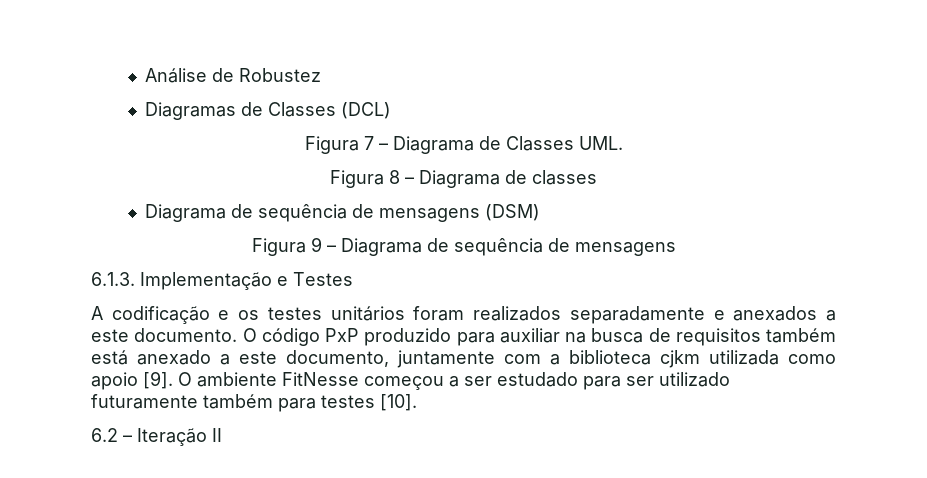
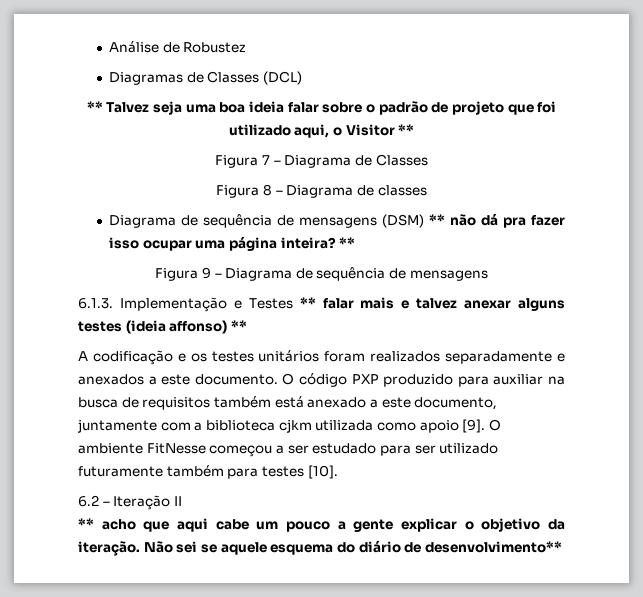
+ ** Talvez seja uma boa ideia falar sobre o padrão de projeto que foi utilizado aqui, o Visitor **
- Figura 7 – Diagrama de Classes UML.
+ Figura 7 – Diagrama de Classes
- Diagrama de sequência de mensagens (DSM)
+ Diagrama de sequência de mensagens (DSM) ** não dá pra fazer isso ocupar uma página inteira? **
- 6.1.3. Implementação e Testes
+ 6.1.3. Implementação e Testes ** falar mais e talvez anexar alguns testes (ideia affonso) **
- O código PxP produzido para auxiliar na busca de requisitos também está anexado a este documento, juntamente com a biblioteca cjkm utilizada como apoio [9].
+ O código PXP produzido para auxiliar na busca de requisitos também está anexado a este documento, juntamente com a biblioteca cjkm utilizada como apoio [9].
+ ** acho que aqui cabe um pouco a gente explicar o objetivo da iteração. Não sei se aquele esquema do diário de desenvolvimento**

